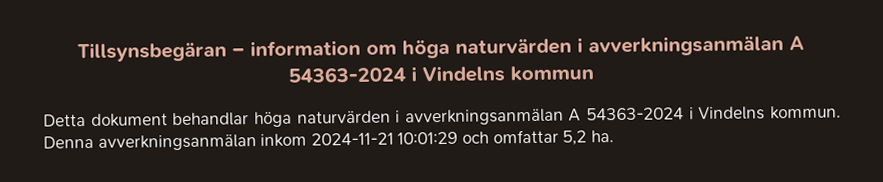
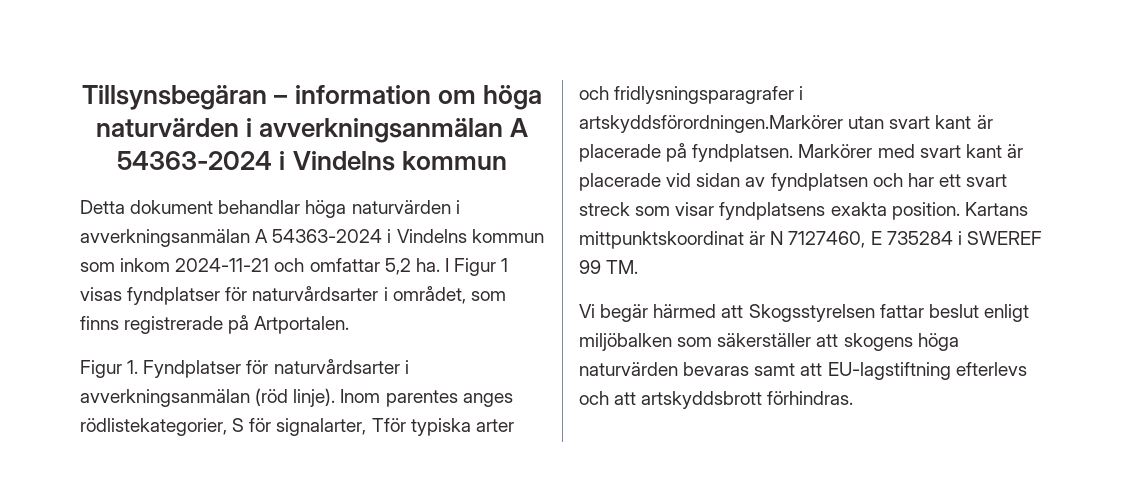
- Detta dokument behandlar höga naturvärden i avverkningsanmälan A 54363-2024 i Vindelns kommun. Denna avverkningsanmälan inkom 2024-11-21 10:01:29 och omfattar 5,2 ha.
+ Detta dokument behandlar höga naturvärden i avverkningsanmälan A 54363-2024 i Vindelns kommun som inkom 2024-11-21 och omfattar 5,2 ha.
+ I Figur 1 visas fyndplatser för naturvårdsarter i området, som finns registrerade på Artportalen.
+ Figur 1. Fyndplatser för naturvårdsarter i avverkningsanmälan (röd linje). Inom parentes anges rödlistekategorier, S för signalarter, Tför typiska arter och fridlysningsparagrafer i artskyddsförordningen.Markörer utan svart kant är placerade på fyndplatsen. Markörer med svart kant är placerade vid sidan av fyndplatsen och har ett svart streck som visar fyndplatsens exakta position. Kartans mittpunktskoordinat är N 7127460, E 735284 i SWEREF 99 TM.
+ Vi begär härmed att Skogsstyrelsen fattar beslut enligt miljöbalken som säkerställer att skogens höga naturvärden bevaras samt att EU-lagstiftning efterlevs och att artskyddsbrott förhindras.

